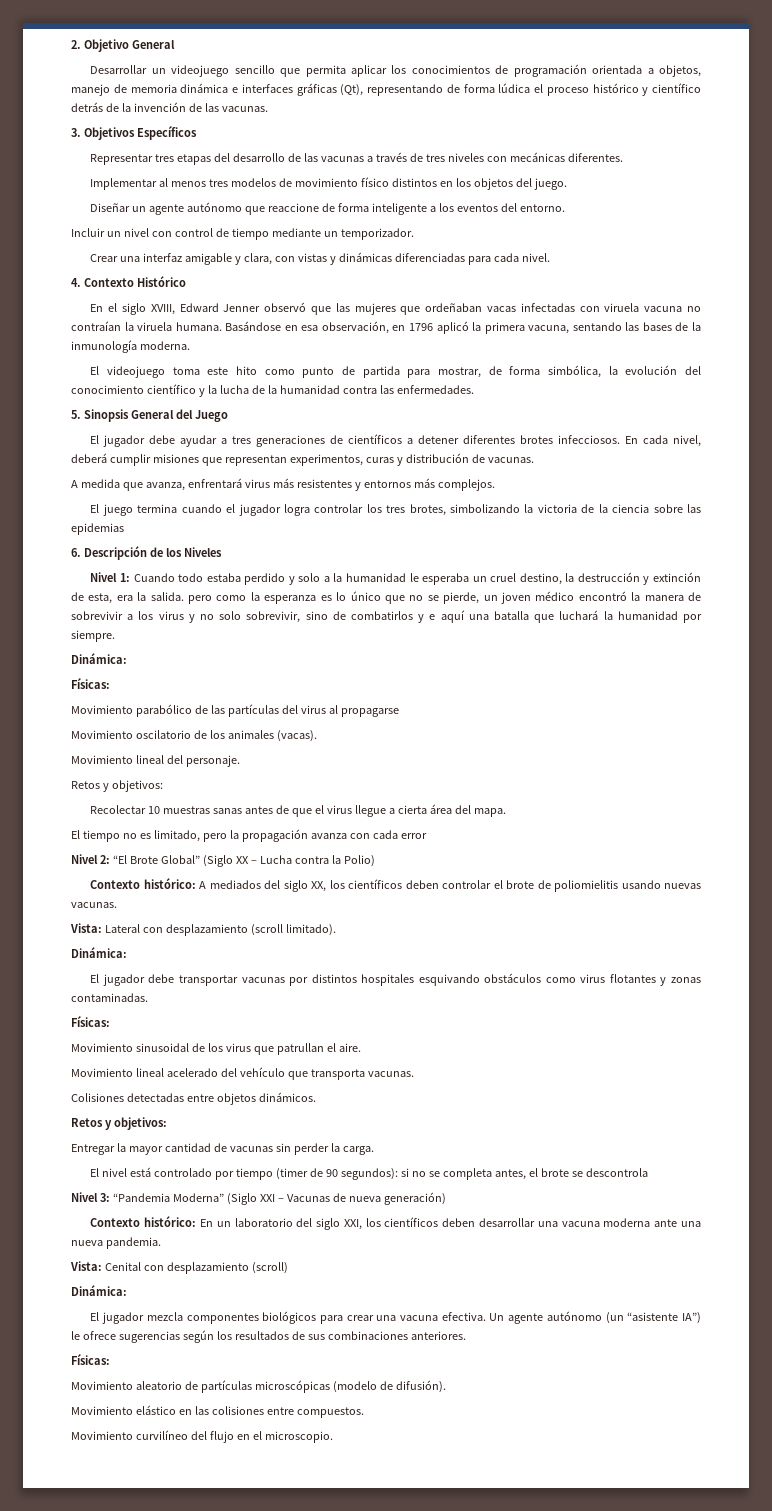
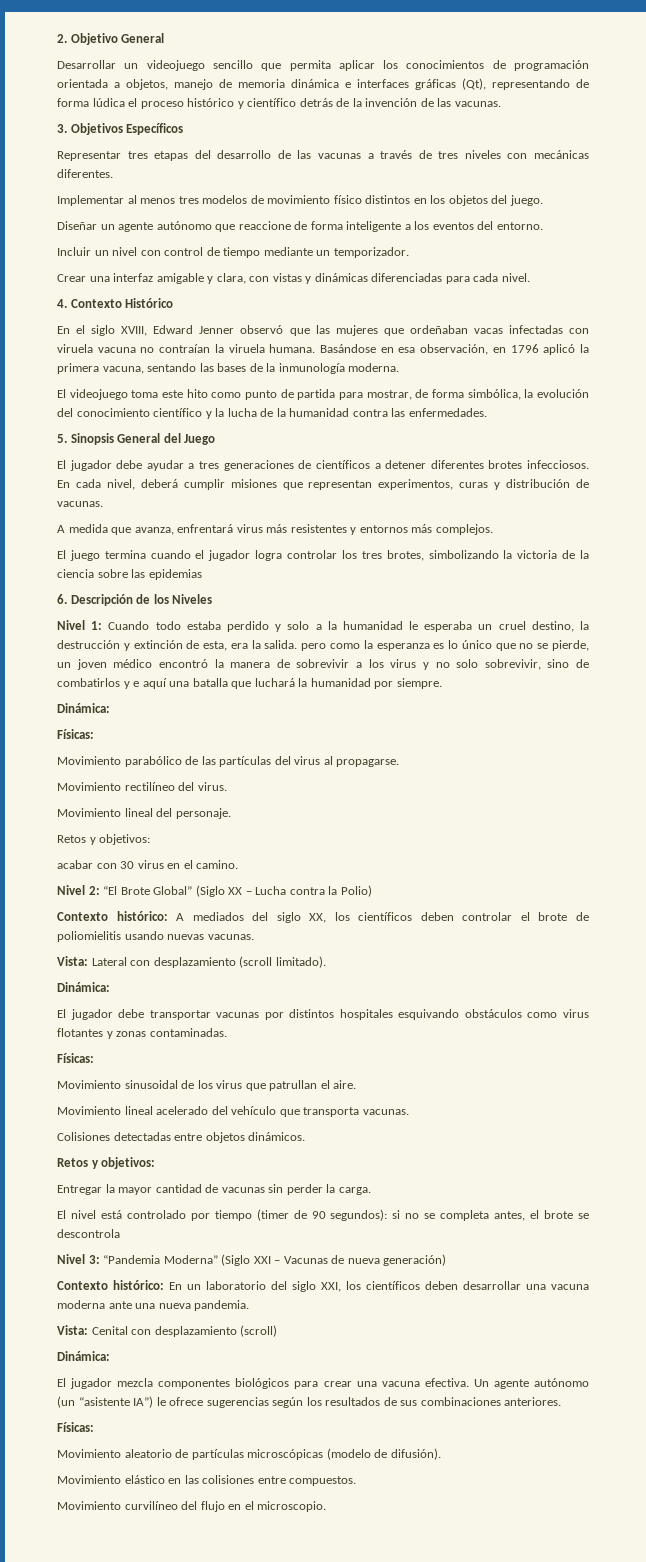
- Movimiento parabólico de las partículas del virus al propagarse
- Movimiento oscilatorio de los animales (vacas).
+ Movimiento parabólico de las partículas del virus al propagarse.
+ Movimiento rectilíneo del virus.
- Recolectar 10 muestras sanas antes de que el virus llegue a cierta área del mapa.
- El tiempo no es limitado, pero la propagación avanza con cada error
+ acabar con 30 virus en el camino.

